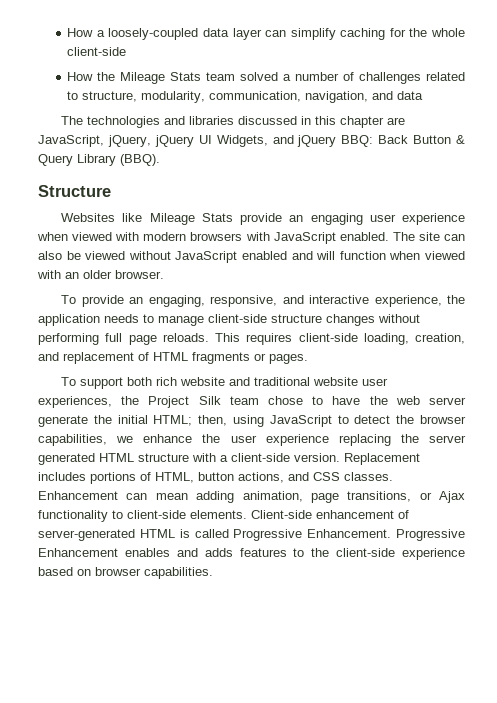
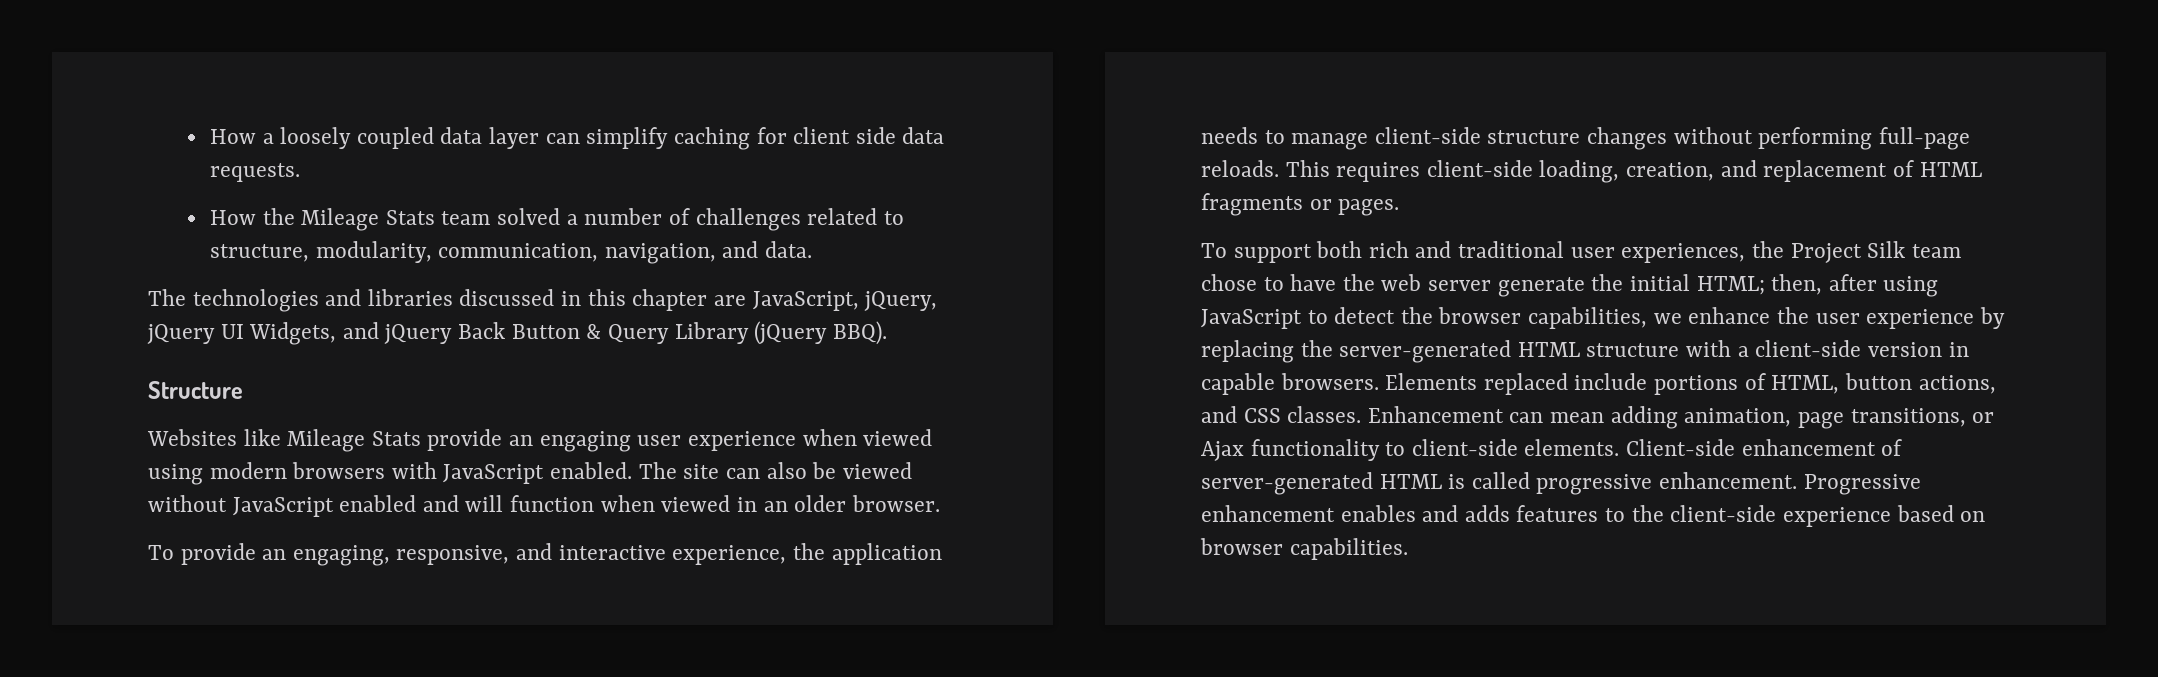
- How a loosely-coupled data layer can simplify caching for the whole client-side
+ How a loosely coupled data layer can simplify caching for client side data requests.
- How the Mileage Stats team solved a number of challenges related to structure, modularity, communication, navigation, and data
+ How the Mileage Stats team solved a number of challenges related to structure, modularity, communication, navigation, and data.
- The technologies and libraries discussed in this chapter are JavaScript, jQuery, jQuery UI Widgets, and jQuery BBQ: Back Button & Query Library (BBQ).
+ The technologies and libraries discussed in this chapter are JavaScript, jQuery, jQuery UI Widgets, and jQuery Back Button & Query Library (jQuery BBQ).
- Websites like Mileage Stats provide an engaging user experience when viewed with modern browsers with JavaScript enabled.
+ Websites like Mileage Stats provide an engaging user experience when viewed using modern browsers with JavaScript enabled.
- The site can also be viewed without JavaScript enabled and will function when viewed with an older browser.
+ The site can also be viewed without JavaScript enabled and will function when viewed in an older browser.
- To provide an engaging, responsive, and interactive experience, the application needs to manage client-side structure changes without performing full page reloads.
+ To provide an engaging, responsive, and interactive experience, the application needs to manage client-side structure changes without performing full-page reloads.
- To support both rich website and traditional website user experiences, the Project Silk team chose to have the web server generate the initial HTML; then, using JavaScript to detect the browser capabilities, we enhance the user experience replacing the server generated HTML structure with a client-side version. Replacement includes portions of HTML, button actions, and CSS classes.
+ To support both rich and traditional user experiences, the Project Silk team chose to have the web server generate the initial HTML; then, after using JavaScript to detect the browser capabilities, we enhance the user experience by replacing the server-generated HTML structure with a client-side version in capable browsers. Elements replaced include portions of HTML, button actions, and CSS classes.
- Client-side enhancement of server-generated HTML is called Progressive Enhancement. Progressive Enhancement enables and adds features to the client-side experience based on browser capabilities.
+ Client-side enhancement of server-generated HTML is called progressive enhancement. Progressive enhancement enables and adds features to the client-side experience based on browser capabilities.

